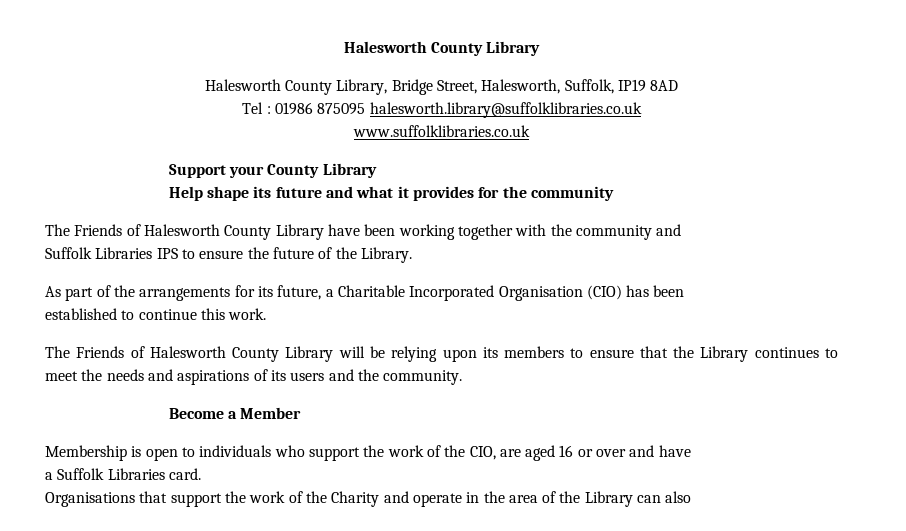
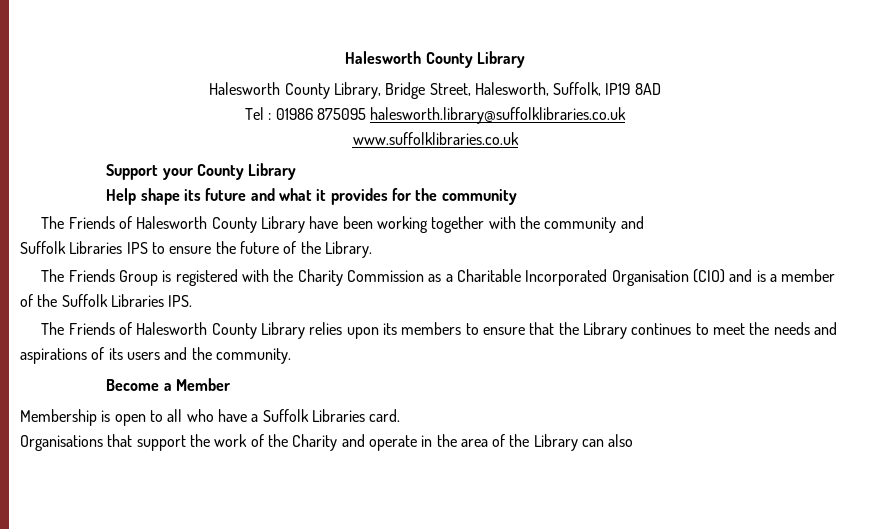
- As part of the arrangements for its future, a Charitable Incorporated Organisation (CIO) has been
- established to continue this work.
- The Friends of Halesworth County Library will be relying upon its members to ensure that the Library continues to meet the needs and aspirations of its users and the community.
+ The Friends Group is registered with the Charity Commission as a Charitable Incorporated Organisation (CIO) and is a member of the Suffolk Libraries IPS.
+ The Friends of Halesworth County Library relies upon its members to ensure that the Library continues to meet the needs and aspirations of its users and the community.
- Membership is open to individuals who support the work of the CIO, are aged 16 or over and have
- a Suffolk Libraries card.
+ Membership is open to all who have a Suffolk Libraries card.

